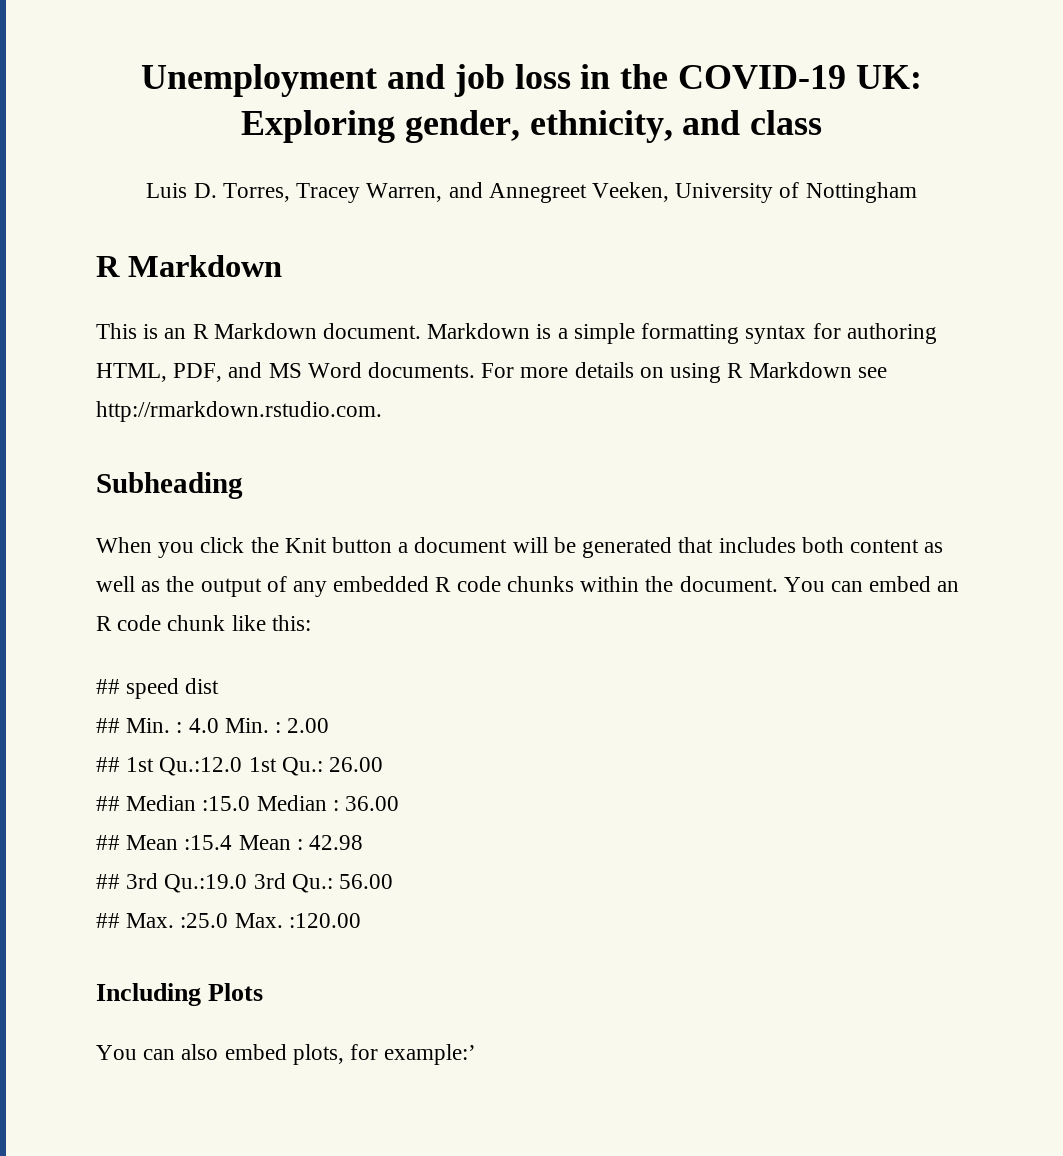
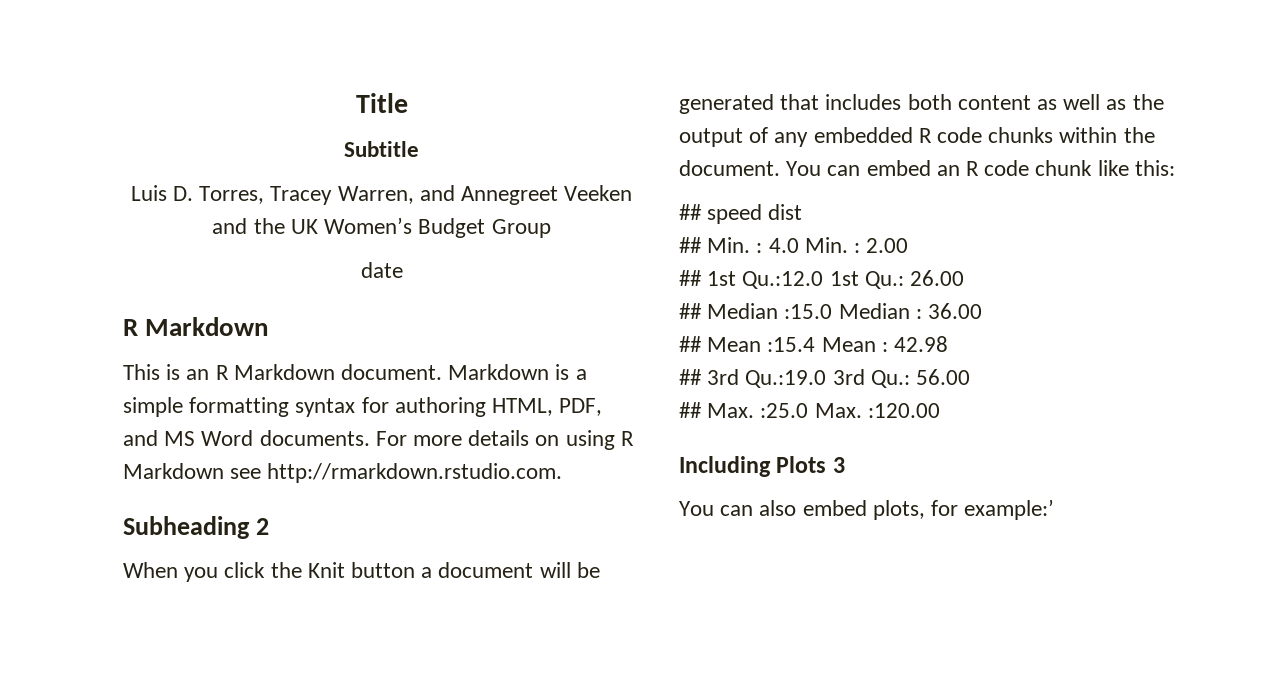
- Unemployment and job loss in the COVID-19 UK: Exploring gender, ethnicity, and class
+ Title
+ Subtitle
- Luis D. Torres, Tracey Warren, and Annegreet Veeken, University of Nottingham
+ Luis D. Torres, Tracey Warren, and Annegreet Veeken and the UK Women’s Budget Group
+ date
- Subheading
+ Subheading 2
- Including Plots
+ Including Plots 3

